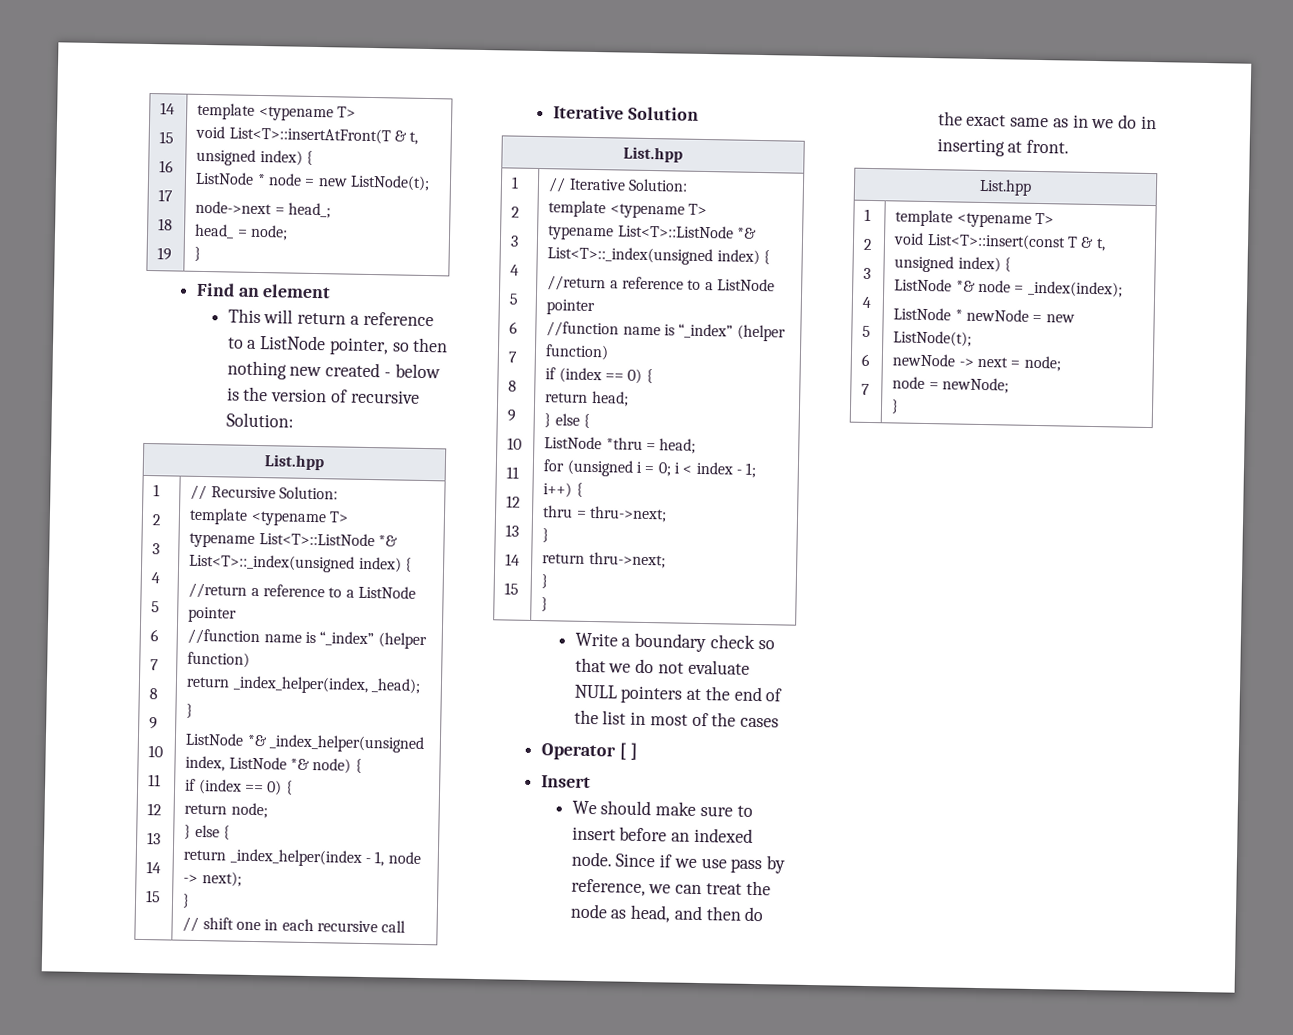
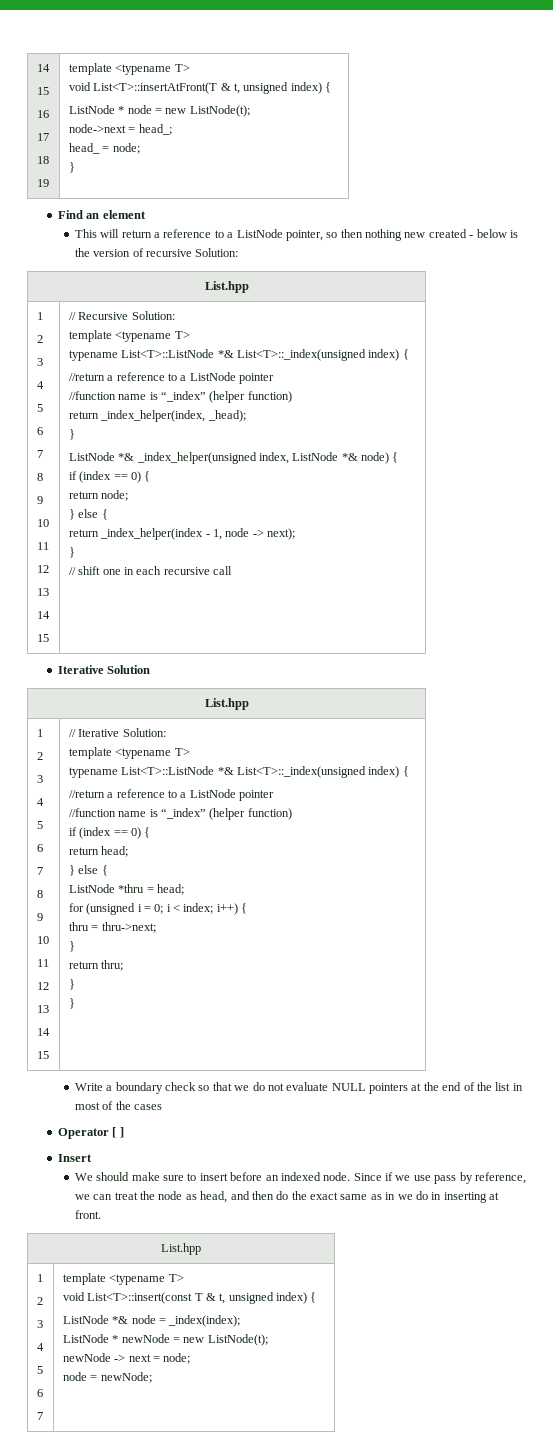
- for (unsigned i = 0; i < index - 1; i++) {
+ for (unsigned i = 0; i < index; i++) {
- return thru->next;
+ return thru;
  Since if we use pass by reference, we can treat the node as head, and then do the exact same as in we do in inserting at front.
  List.hpp
  1
  2
  3
  4
  5
  6
  7 | template <typename T>
  void List<T>::insert(const T & t, unsigned index) {
  ListNode *& node = _index(index);
  ListNode * newNode = new ListNode(t);
  newNode -> next = node;
  node = newNode;
- }

